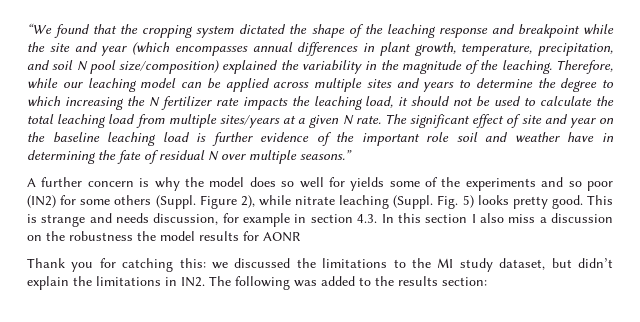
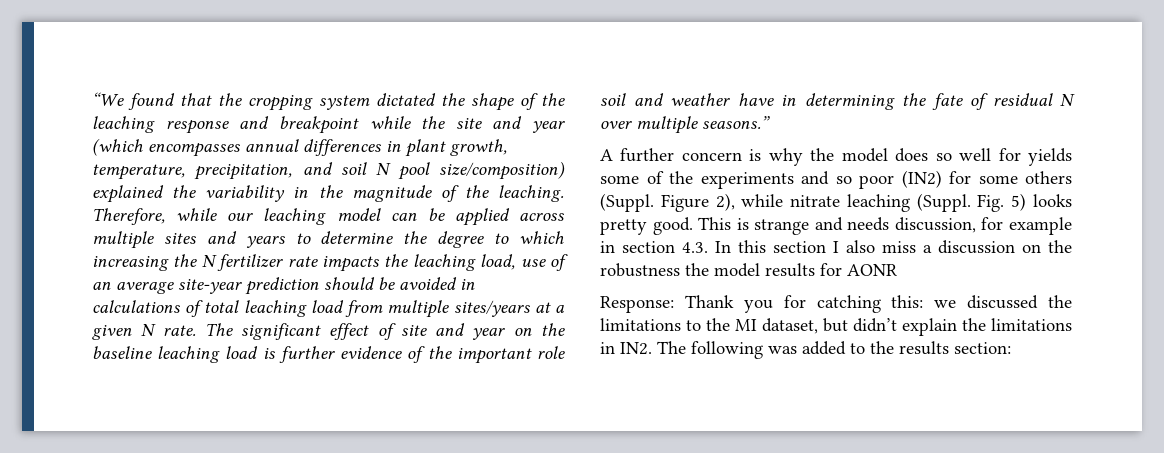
- Therefore, while our leaching model can be applied across multiple sites and years to determine the degree to which increasing the N fertilizer rate impacts the leaching load, it should not be used to calculate the total leaching load from multiple sites/years at a given N rate.
+ Therefore, while our leaching model can be applied across multiple sites and years to determine the degree to which increasing the N fertilizer rate impacts the leaching load, use of an average site-year prediction should be avoided in calculations of total leaching load from multiple sites/years at a given N rate.
- Thank you for catching this: we discussed the limitations to the MI study dataset, but didn’t explain the limitations in IN2. The following was added to the results section:
+ Response: Thank you for catching this: we discussed the limitations to the MI dataset, but didn’t explain the limitations in IN2. The following was added to the results section:

